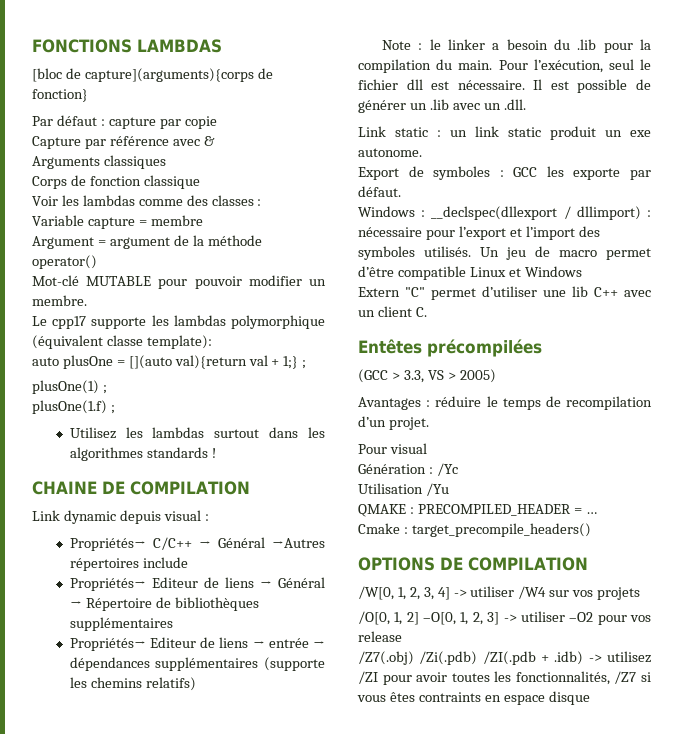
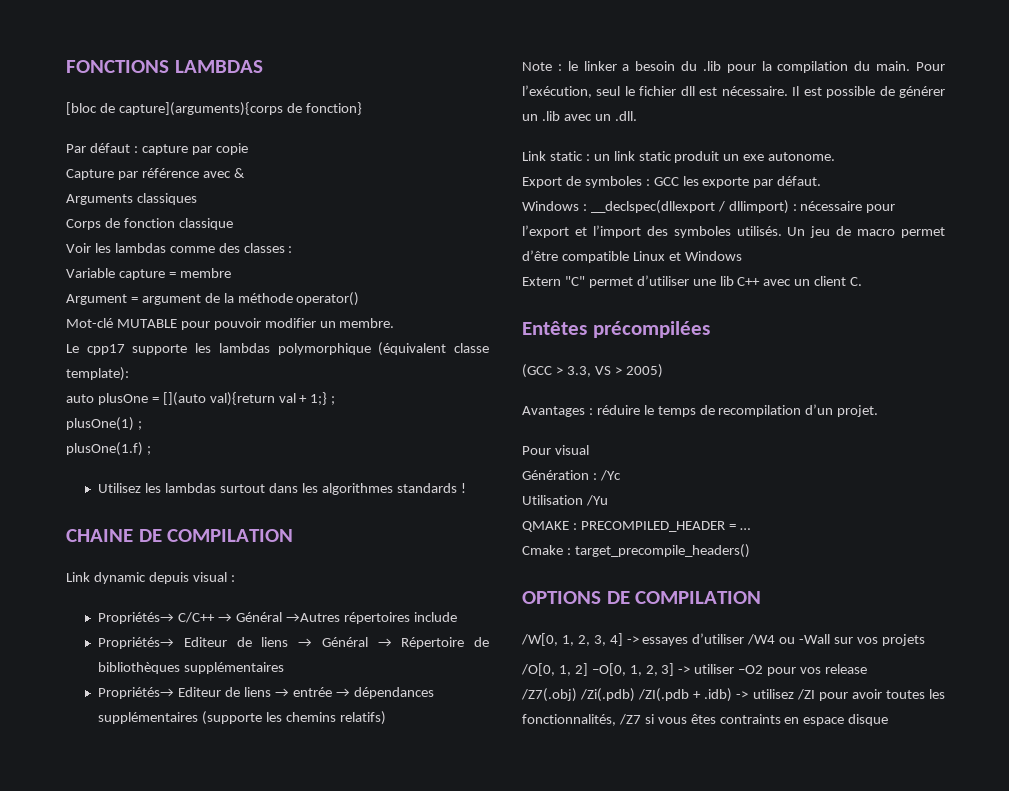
- /W[0, 1, 2, 3, 4] -> utiliser /W4 sur vos projets
+ /W[0, 1, 2, 3, 4] -> essayes d’utiliser /W4 ou -Wall sur vos projets

